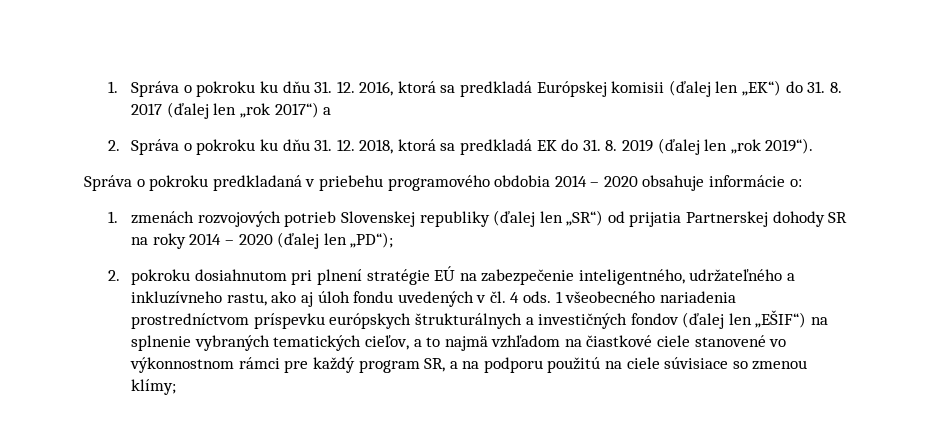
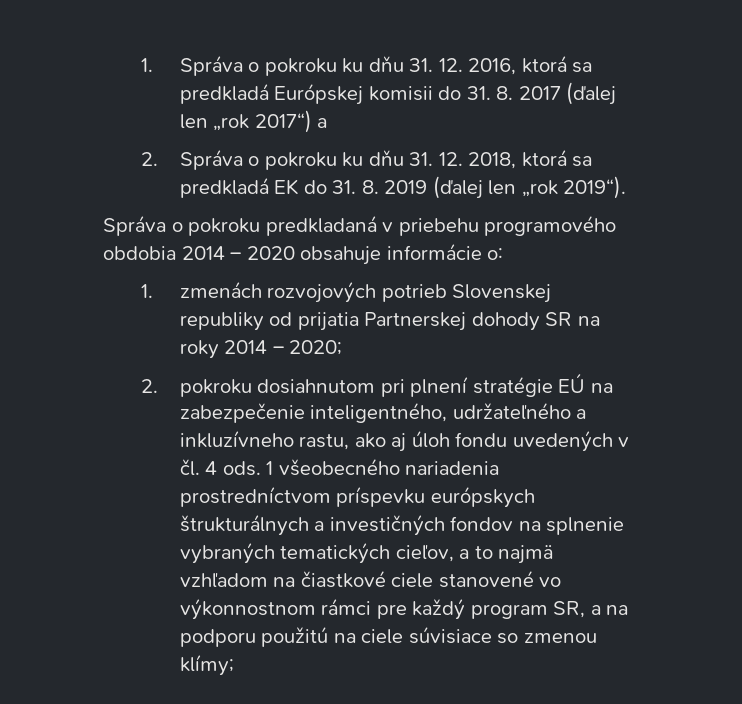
- 1. Správa o pokroku ku dňu 31. 12. 2016, ktorá sa predkladá Európskej komisii (ďalej len „EK“) do 31. 8. 2017 (ďalej len „rok 2017“) a
+ 1. Správa o pokroku ku dňu 31. 12. 2016, ktorá sa predkladá Európskej komisii do 31. 8. 2017 (ďalej len „rok 2017“) a
- 1. zmenách rozvojových potrieb Slovenskej republiky (ďalej len „SR“) od prijatia Partnerskej dohody SR na roky 2014 – 2020 (ďalej len „PD“);
+ 1. zmenách rozvojových potrieb Slovenskej republiky od prijatia Partnerskej dohody SR na roky 2014 – 2020;
- 1 všeobecného nariadenia prostredníctvom príspevku európskych štrukturálnych a investičných fondov (ďalej len „EŠIF“) na splnenie vybraných tematických cieľov, a to najmä vzhľadom na čiastkové ciele stanovené vo výkonnostnom rámci pre každý program SR, a na podporu použitú na ciele súvisiace so zmenou klímy;
+ 1 všeobecného nariadenia prostredníctvom príspevku európskych štrukturálnych a investičných fondov na splnenie vybraných tematických cieľov, a to najmä vzhľadom na čiastkové ciele stanovené vo výkonnostnom rámci pre každý program SR, a na podporu použitú na ciele súvisiace so zmenou klímy;

